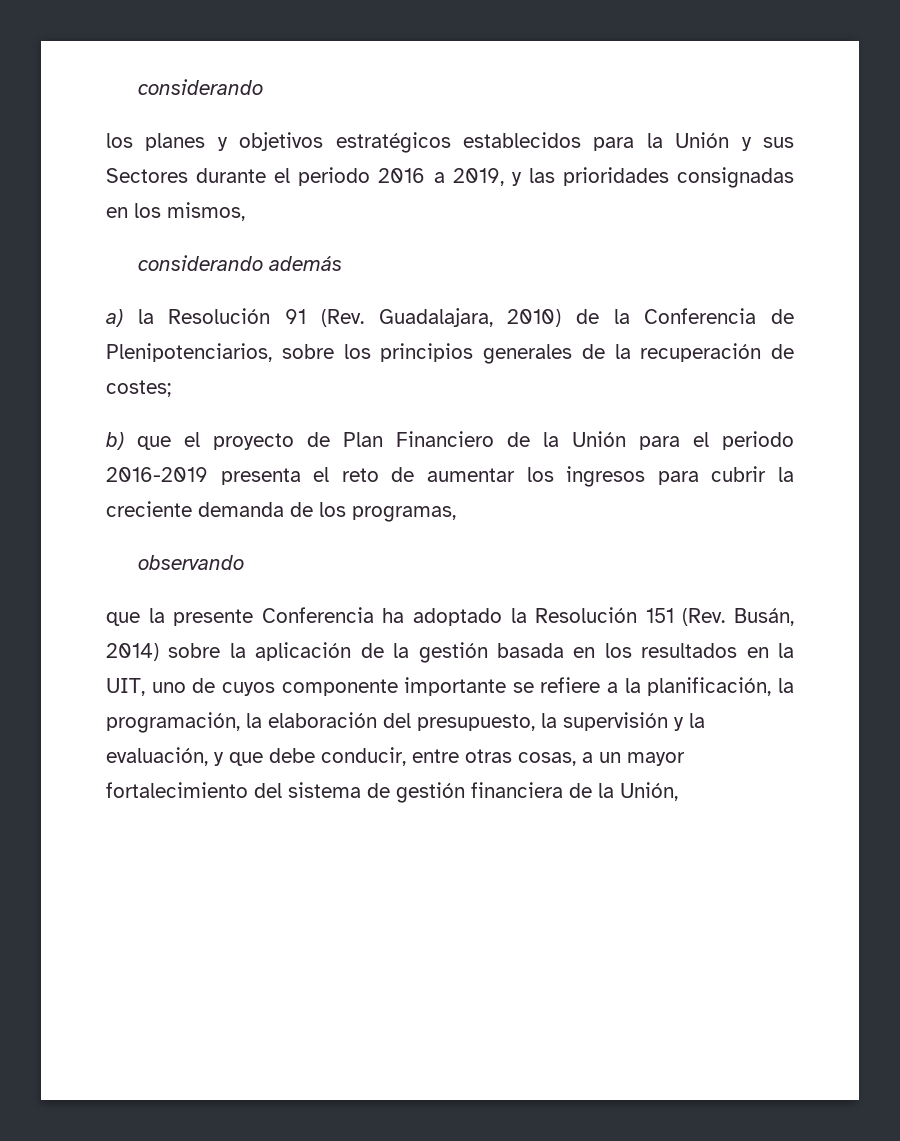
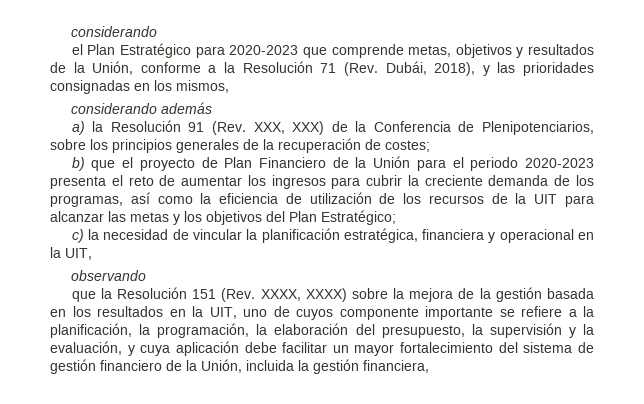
- los planes y objetivos estratégicos establecidos para la Unión y sus Sectores durante el periodo 2016 a 2019, y las prioridades consignadas en los mismos,
+ el Plan Estratégico para 2020-2023 que comprende metas, objetivos y resultados de la Unión, conforme a la Resolución 71 (Rev. Dubái, 2018), y las prioridades consignadas en los mismos,
- a) la Resolución 91 (Rev. Guadalajara, 2010) de la Conferencia de Plenipotenciarios, sobre los principios generales de la recuperación de costes;
+ a) la Resolución 91 (Rev. XXX, XXX) de la Conferencia de Plenipotenciarios, sobre los principios generales de la recuperación de costes;
- b) que el proyecto de Plan Financiero de la Unión para el periodo 2016-2019 presenta el reto de aumentar los ingresos para cubrir la creciente demanda de los programas,
+ b) que el proyecto de Plan Financiero de la Unión para el periodo 2020-2023 presenta el reto de aumentar los ingresos para cubrir la creciente demanda de los programas, así como la eficiencia de utilización de los recursos de la UIT para alcanzar las metas y los objetivos del Plan Estratégico;
+ c) la necesidad de vincular la planificación estratégica, financiera y operacional en la UIT,
  observando
- que la presente Conferencia ha adoptado la Resolución 151 (Rev. Busán, 2014) sobre la aplicación de la gestión basada en los resultados en la UIT, uno de cuyos componente importante se refiere a la planificación, la programación, la elaboración del presupuesto, la supervisión y la evaluación, y que debe conducir, entre otras cosas, a un mayor fortalecimiento del sistema de gestión financiera de la Unión,
+ que la Resolución 151 (Rev. XXXX, XXXX) sobre la mejora de la gestión basada en los resultados en la UIT, uno de cuyos componente importante se refiere a la planificación, la programación, la elaboración del presupuesto, la supervisión y la evaluación, y cuya aplicación debe facilitar un mayor fortalecimiento del sistema de gestión financiero de la Unión, incluida la gestión financiera,

